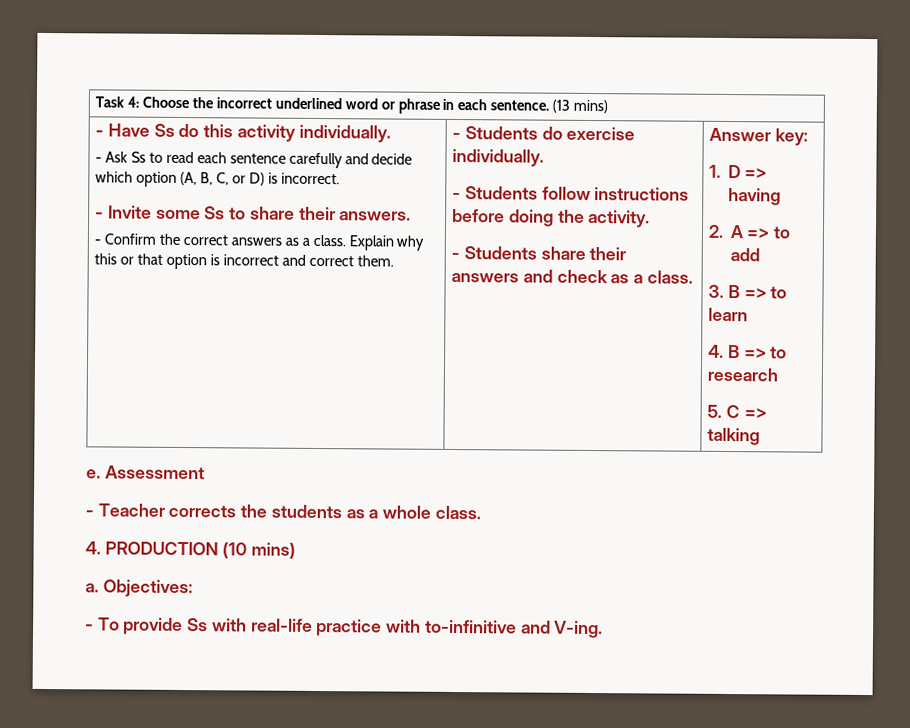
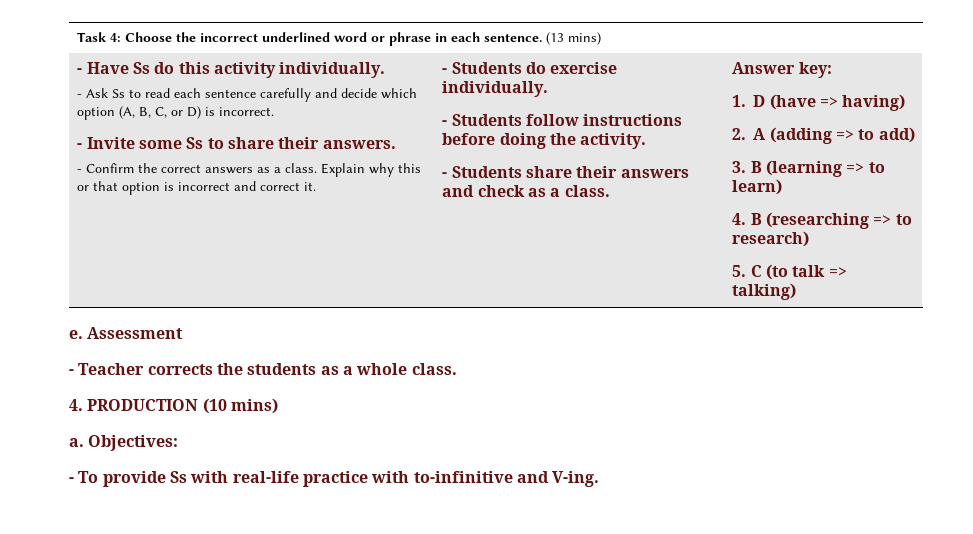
- Explain why this or that option is incorrect and correct them.
+ Explain why this or that option is incorrect and correct it.
- 1. D => having
+ 1. D (have => having)
- 2. A => to add
+ 2. A (adding => to add)
- 3. B => to learn
+ 3. B (learning => to learn)
- 4. B => to research
+ 4. B (researching => to research)
- 5. C => talking
+ 5. C (to talk => talking)

